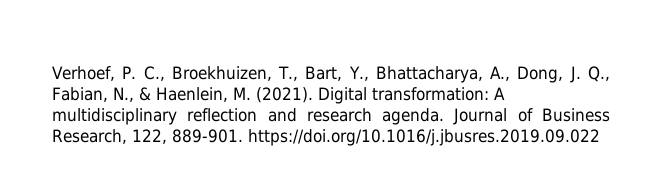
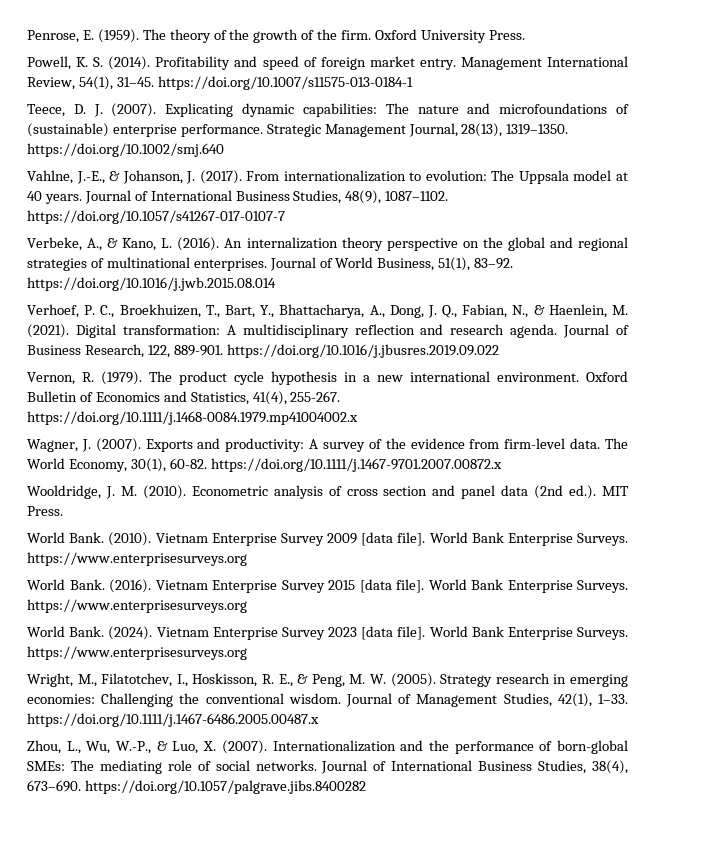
+ Penrose, E. (1959). The theory of the growth of the firm. Oxford University Press.
+ Powell, K. S. (2014). Profitability and speed of foreign market entry. Management International Review, 54(1), 31–45. https://doi.org/10.1007/s11575-013-0184-1
+ Teece, D. J. (2007). Explicating dynamic capabilities: The nature and microfoundations of (sustainable) enterprise performance. Strategic Management Journal, 28(13), 1319–1350. https://doi.org/10.1002/smj.640
+ Vahlne, J.-E., & Johanson, J. (2017). From internationalization to evolution: The Uppsala model at 40 years. Journal of International Business Studies, 48(9), 1087–1102. https://doi.org/10.1057/s41267-017-0107-7
+ Verbeke, A., & Kano, L. (2016). An internalization theory perspective on the global and regional strategies of multinational enterprises. Journal of World Business, 51(1), 83–92. https://doi.org/10.1016/j.jwb.2015.08.014
+ Vernon, R. (1979). The product cycle hypothesis in a new international environment. Oxford Bulletin of Economics and Statistics, 41(4), 255-267. https://doi.org/10.1111/j.1468-0084.1979.mp41004002.x
+ Wagner, J. (2007). Exports and productivity: A survey of the evidence from firm-level data. The World Economy, 30(1), 60-82. https://doi.org/10.1111/j.1467-9701.2007.00872.x
+ Wooldridge, J. M. (2010). Econometric analysis of cross section and panel data (2nd ed.). MIT Press.
+ World Bank. (2010). Vietnam Enterprise Survey 2009 [data file]. World Bank Enterprise Surveys. https://www.enterprisesurveys.org
+ World Bank. (2016). Vietnam Enterprise Survey 2015 [data file]. World Bank Enterprise Surveys. https://www.enterprisesurveys.org
+ World Bank. (2024). Vietnam Enterprise Survey 2023 [data file]. World Bank Enterprise Surveys. https://www.enterprisesurveys.org
+ Wright, M., Filatotchev, I., Hoskisson, R. E., & Peng, M. W. (2005). Strategy research in emerging economies: Challenging the conventional wisdom. Journal of Management Studies, 42(1), 1–33. https://doi.org/10.1111/j.1467-6486.2005.00487.x
+ Zhou, L., Wu, W.-P., & Luo, X. (2007). Internationalization and the performance of born-global SMEs: The mediating role of social networks. Journal of International Business Studies, 38(4), 673–690. https://doi.org/10.1057/palgrave.jibs.8400282

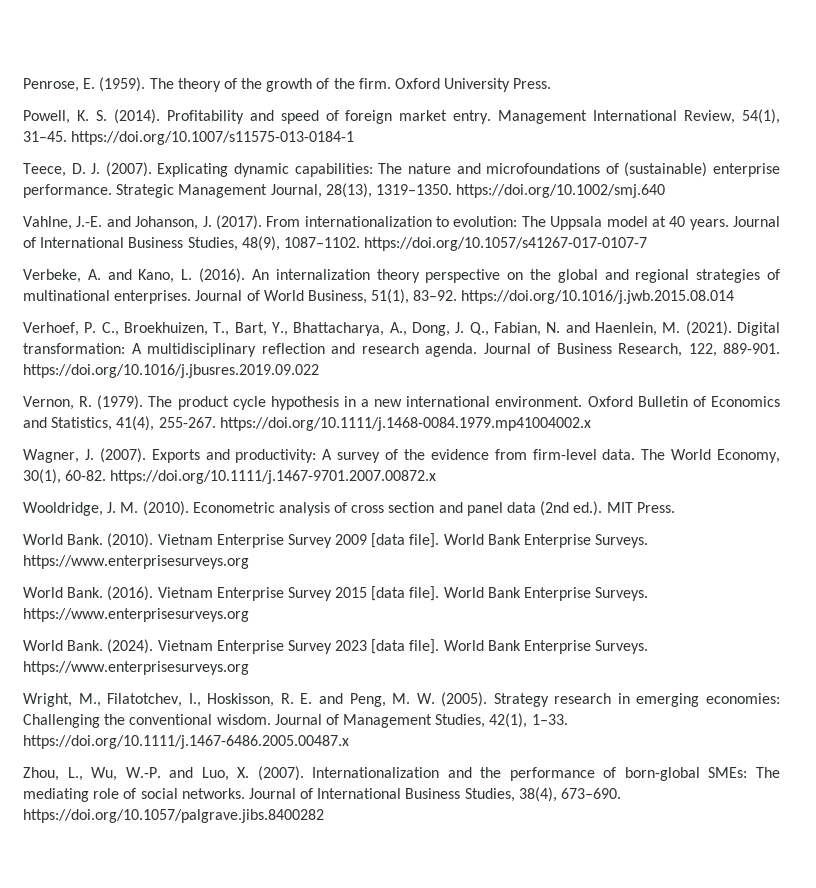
- Vahlne, J.-E., & Johanson, J. (2017).
+ Vahlne, J.-E. and Johanson, J. (2017).
- Verbeke, A., & Kano, L. (2016).
+ Verbeke, A. and Kano, L. (2016).
- Verhoef, P. C., Broekhuizen, T., Bart, Y., Bhattacharya, A., Dong, J. Q., Fabian, N., & Haenlein, M. (2021).
+ Verhoef, P. C., Broekhuizen, T., Bart, Y., Bhattacharya, A., Dong, J. Q., Fabian, N. and Haenlein, M. (2021).
- Wright, M., Filatotchev, I., Hoskisson, R. E., & Peng, M. W. (2005).
+ Wright, M., Filatotchev, I., Hoskisson, R. E. and Peng, M. W. (2005).
- Zhou, L., Wu, W.-P., & Luo, X. (2007).
+ Zhou, L., Wu, W.-P. and Luo, X. (2007).

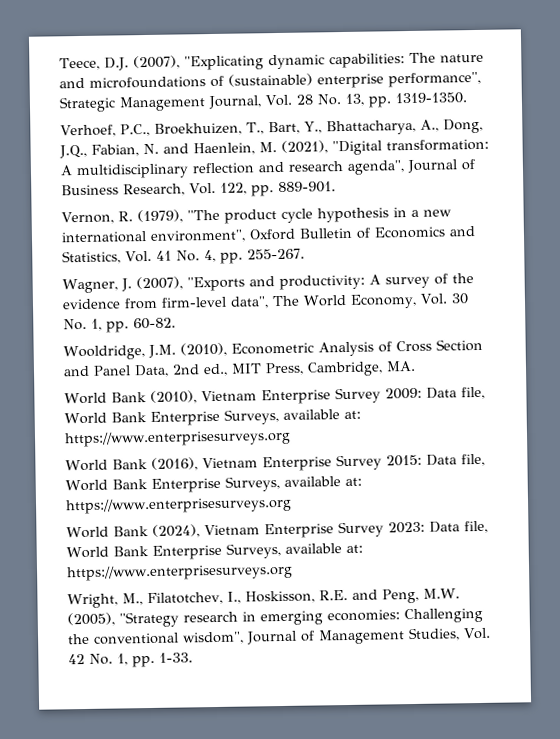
- Penrose, E. (1959). The theory of the growth of the firm. Oxford University Press.
- Powell, K. S. (2014). Profitability and speed of foreign market entry. Management International Review, 54(1), 31–45. https://doi.org/10.1007/s11575-013-0184-1
- Teece, D. J. (2007). Explicating dynamic capabilities: The nature and microfoundations of (sustainable) enterprise performance. Strategic Management Journal, 28(13), 1319–1350. https://doi.org/10.1002/smj.640
- Vahlne, J.-E. and Johanson, J. (2017). From internationalization to evolution: The Uppsala model at 40 years. Journal of International Business Studies, 48(9), 1087–1102. https://doi.org/10.1057/s41267-017-0107-7
- Verbeke, A. and Kano, L. (2016). An internalization theory perspective on the global and regional strategies of multinational enterprises. Journal of World Business, 51(1), 83–92. https://doi.org/10.1016/j.jwb.2015.08.014
+ Teece, D.J. (2007), "Explicating dynamic capabilities: The nature and microfoundations of (sustainable) enterprise performance", Strategic Management Journal, Vol. 28 No. 13, pp. 1319-1350.
- Verhoef, P. C., Broekhuizen, T., Bart, Y., Bhattacharya, A., Dong, J. Q., Fabian, N. and Haenlein, M. (2021). Digital transformation: A multidisciplinary reflection and research agenda. Journal of Business Research, 122, 889-901. https://doi.org/10.1016/j.jbusres.2019.09.022
+ Verhoef, P.C., Broekhuizen, T., Bart, Y., Bhattacharya, A., Dong, J.Q., Fabian, N. and Haenlein, M. (2021), "Digital transformation: A multidisciplinary reflection and research agenda", Journal of Business Research, Vol. 122, pp. 889-901.
- Vernon, R. (1979). The product cycle hypothesis in a new international environment. Oxford Bulletin of Economics and Statistics, 41(4), 255-267. https://doi.org/10.1111/j.1468-0084.1979.mp41004002.x
+ Vernon, R. (1979), "The product cycle hypothesis in a new international environment", Oxford Bulletin of Economics and Statistics, Vol. 41 No. 4, pp. 255-267.
- Wagner, J. (2007). Exports and productivity: A survey of the evidence from firm-level data. The World Economy, 30(1), 60-82. https://doi.org/10.1111/j.1467-9701.2007.00872.x
+ Wagner, J. (2007), "Exports and productivity: A survey of the evidence from firm-level data", The World Economy, Vol. 30 No. 1, pp. 60-82.
- Wooldridge, J. M. (2010). Econometric analysis of cross section and panel data (2nd ed.). MIT Press.
- World Bank. (2010). Vietnam Enterprise Survey 2009 [data file]. World Bank Enterprise Surveys. https://www.enterprisesurveys.org
- World Bank. (2016). Vietnam Enterprise Survey 2015 [data file]. World Bank Enterprise Surveys. https://www.enterprisesurveys.org
- World Bank. (2024). Vietnam Enterprise Survey 2023 [data file]. World Bank Enterprise Surveys. https://www.enterprisesurveys.org
+ Wooldridge, J.M. (2010), Econometric Analysis of Cross Section and Panel Data, 2nd ed., MIT Press, Cambridge, MA.
+ World Bank (2010), Vietnam Enterprise Survey 2009: Data file, World Bank Enterprise Surveys, available at: https://www.enterprisesurveys.org
+ World Bank (2016), Vietnam Enterprise Survey 2015: Data file, World Bank Enterprise Surveys, available at: https://www.enterprisesurveys.org
+ World Bank (2024), Vietnam Enterprise Survey 2023: Data file, World Bank Enterprise Surveys, available at: https://www.enterprisesurveys.org
- Wright, M., Filatotchev, I., Hoskisson, R. E. and Peng, M. W. (2005). Strategy research in emerging economies: Challenging the conventional wisdom. Journal of Management Studies, 42(1), 1–33. https://doi.org/10.1111/j.1467-6486.2005.00487.x
- Zhou, L., Wu, W.-P. and Luo, X. (2007). Internationalization and the performance of born-global SMEs: The mediating role of social networks. Journal of International Business Studies, 38(4), 673–690. https://doi.org/10.1057/palgrave.jibs.8400282
+ Wright, M., Filatotchev, I., Hoskisson, R.E. and Peng, M.W. (2005), "Strategy research in emerging economies: Challenging the conventional wisdom", Journal of Management Studies, Vol. 42 No. 1, pp. 1-33.

